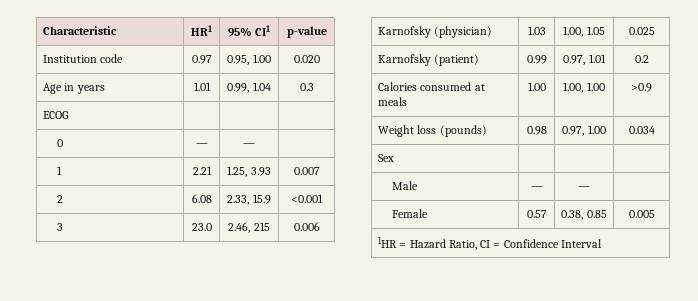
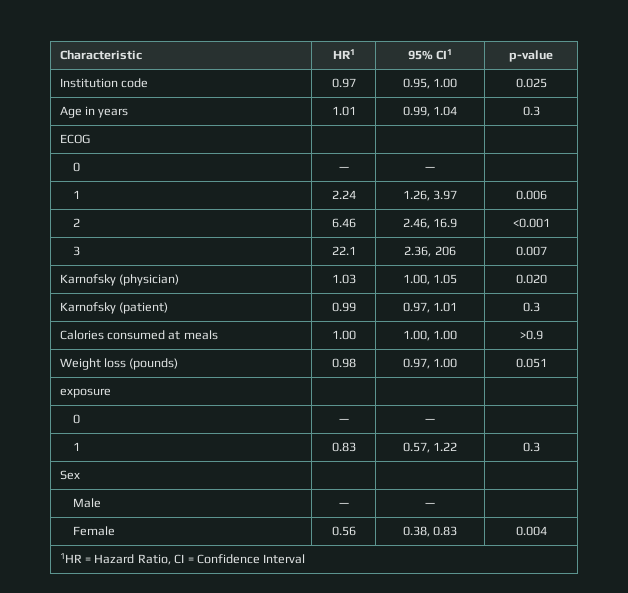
- Institution code | 0.97 | 0.95, 1.00 | 0.020
+ Institution code | 0.97 | 0.95, 1.00 | 0.025
- 1 | 2.21 | 1.25, 3.93 | 0.007
- 2 | 6.08 | 2.33, 15.9 | <0.001
- 3 | 23.0 | 2.46, 215 | 0.006
+ 1 | 2.24 | 1.26, 3.97 | 0.006
+ 2 | 6.46 | 2.46, 16.9 | <0.001
+ 3 | 22.1 | 2.36, 206 | 0.007
- Karnofsky (physician) | 1.03 | 1.00, 1.05 | 0.025
+ Karnofsky (physician) | 1.03 | 1.00, 1.05 | 0.020
- Karnofsky (patient) | 0.99 | 0.97, 1.01 | 0.2
+ Karnofsky (patient) | 0.99 | 0.97, 1.01 | 0.3
- Weight loss (pounds) | 0.98 | 0.97, 1.00 | 0.034
+ Weight loss (pounds) | 0.98 | 0.97, 1.00 | 0.051
+ exposure | | |
+ 0 | — | — |
+ 1 | 0.83 | 0.57, 1.22 | 0.3
- Female | 0.57 | 0.38, 0.85 | 0.005
+ Female | 0.56 | 0.38, 0.83 | 0.004

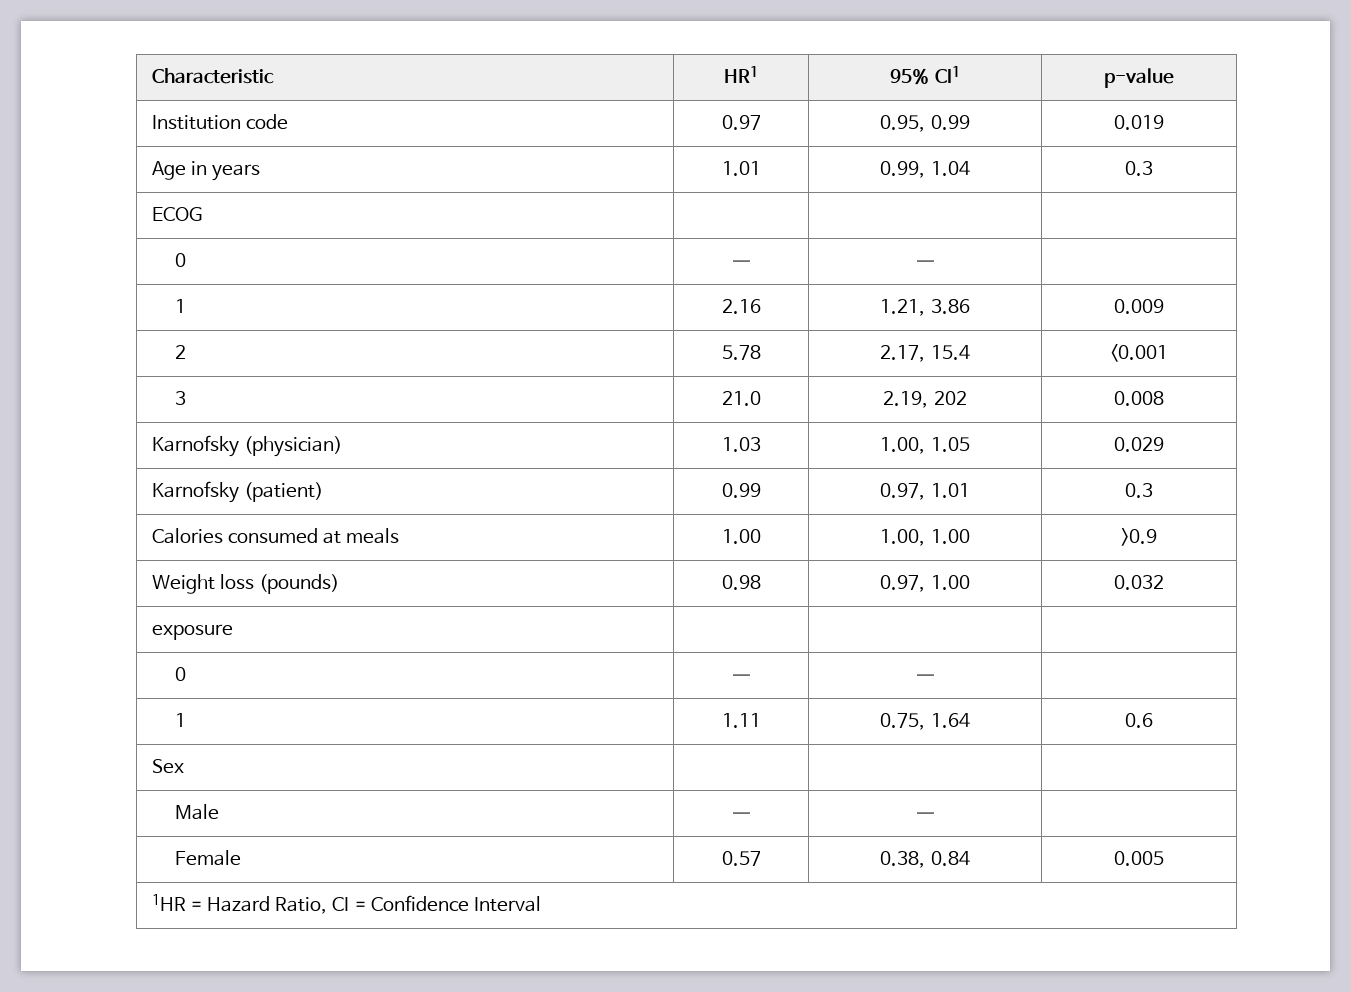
- Institution code | 0.97 | 0.95, 1.00 | 0.025
+ Institution code | 0.97 | 0.95, 0.99 | 0.019
- 1 | 2.24 | 1.26, 3.97 | 0.006
- 2 | 6.46 | 2.46, 16.9 | <0.001
- 3 | 22.1 | 2.36, 206 | 0.007
+ 1 | 2.16 | 1.21, 3.86 | 0.009
+ 2 | 5.78 | 2.17, 15.4 | <0.001
+ 3 | 21.0 | 2.19, 202 | 0.008
- Karnofsky (physician) | 1.03 | 1.00, 1.05 | 0.020
+ Karnofsky (physician) | 1.03 | 1.00, 1.05 | 0.029
- Weight loss (pounds) | 0.98 | 0.97, 1.00 | 0.051
+ Weight loss (pounds) | 0.98 | 0.97, 1.00 | 0.032
- 1 | 0.83 | 0.57, 1.22 | 0.3
+ 1 | 1.11 | 0.75, 1.64 | 0.6
- Female | 0.56 | 0.38, 0.83 | 0.004
+ Female | 0.57 | 0.38, 0.84 | 0.005

